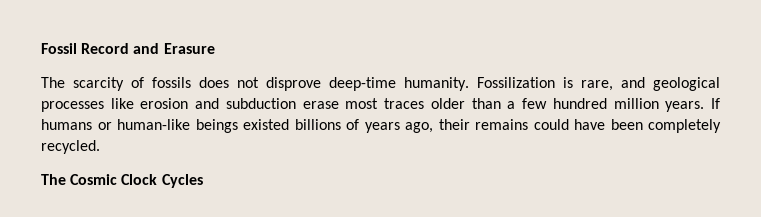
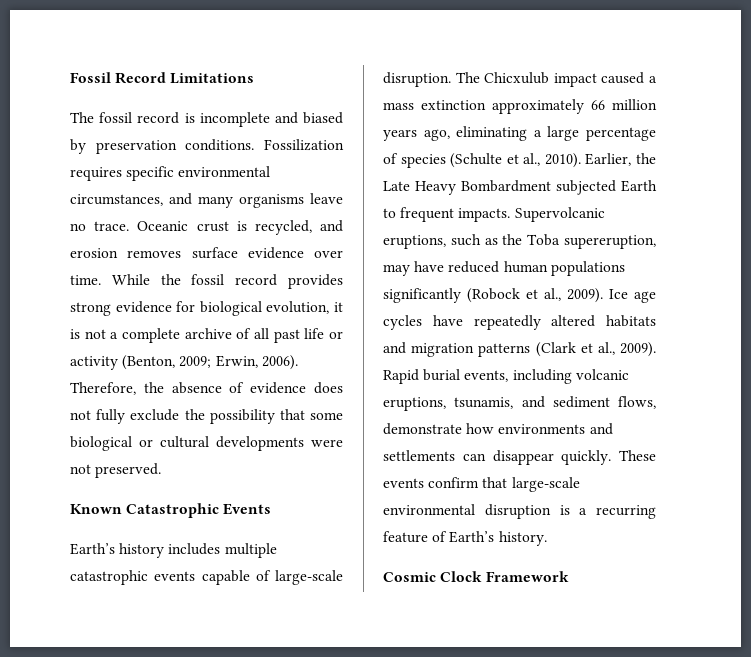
- Fossil Record and Erasure
- The scarcity of fossils does not disprove deep-time humanity. Fossilization is rare, and geological processes like erosion and subduction erase most traces older than a few hundred million years. If humans or human-like beings existed billions of years ago, their remains could have been completely recycled.
- The Cosmic Clock Cycles
+ Fossil Record Limitations
+ The fossil record is incomplete and biased by preservation conditions. Fossilization requires specific environmental circumstances, and many organisms leave no trace. Oceanic crust is recycled, and erosion removes surface evidence over time. While the fossil record provides strong evidence for biological evolution, it is not a complete archive of all past life or activity (Benton, 2009; Erwin, 2006). Therefore, the absence of evidence does not fully exclude the possibility that some biological or cultural developments were not preserved.
+ Known Catastrophic Events
+ Earth’s history includes multiple catastrophic events capable of large-scale disruption. The Chicxulub impact caused a mass extinction approximately 66 million years ago, eliminating a large percentage of species (Schulte et al., 2010). Earlier, the Late Heavy Bombardment subjected Earth to frequent impacts. Supervolcanic eruptions, such as the Toba supereruption, may have reduced human populations significantly (Robock et al., 2009). Ice age cycles have repeatedly altered habitats and migration patterns (Clark et al., 2009). Rapid burial events, including volcanic eruptions, tsunamis, and sediment flows, demonstrate how environments and settlements can disappear quickly. These events confirm that large-scale environmental disruption is a recurring feature of Earth’s history.
+ Cosmic Clock Framework

